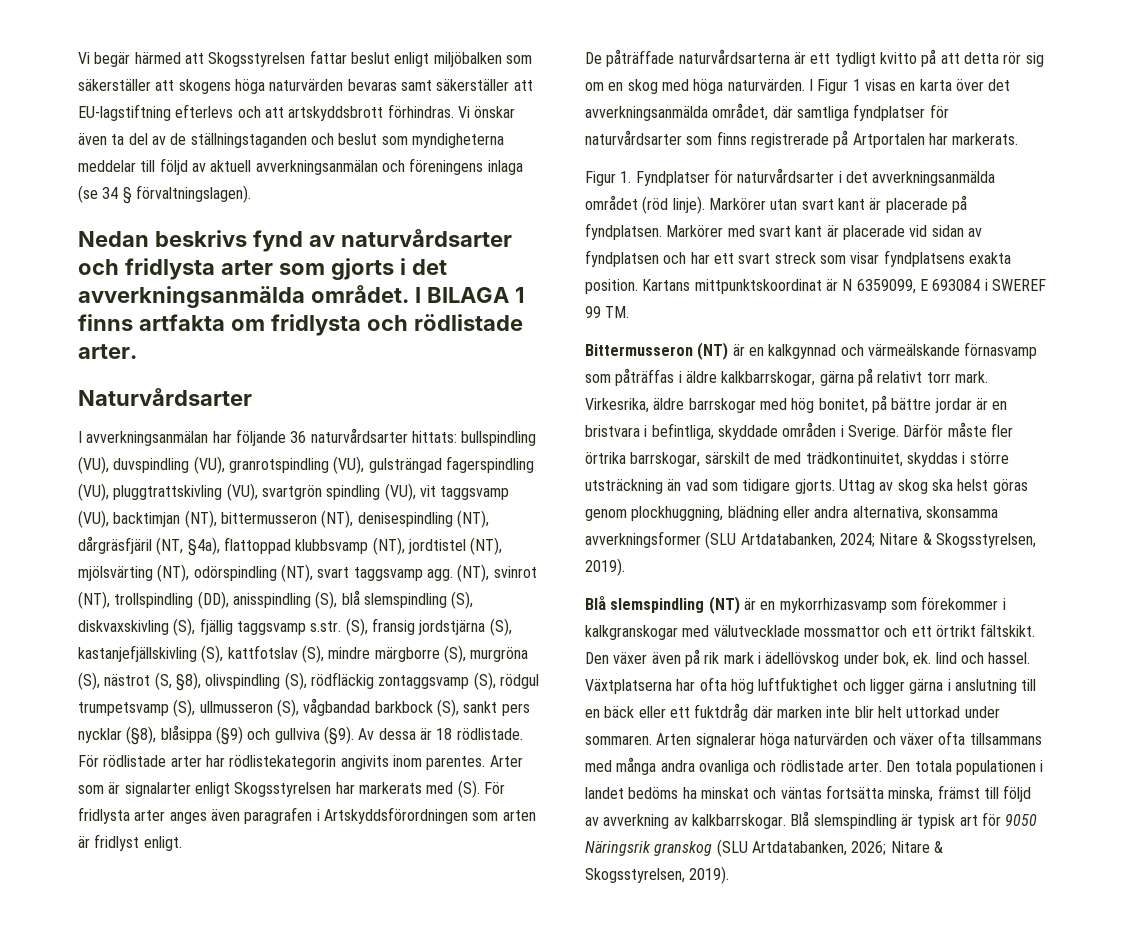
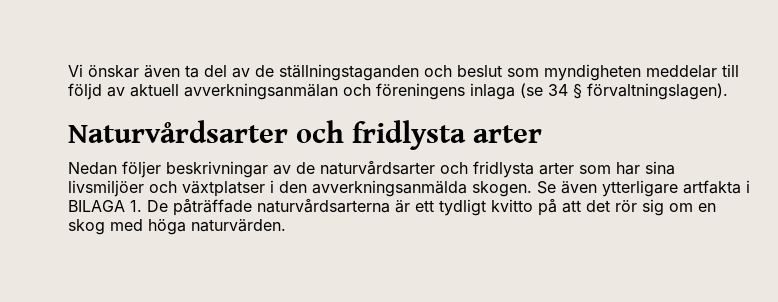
- Vi begär härmed att Skogsstyrelsen fattar beslut enligt miljöbalken som säkerställer att skogens höga naturvärden bevaras samt säkerställer att EU-lagstiftning efterlevs och att artskyddsbrott förhindras. Vi önskar även ta del av de ställningstaganden och beslut som myndigheterna meddelar till följd av aktuell avverkningsanmälan och föreningens inlaga (se 34 § förvaltningslagen).
+ Vi önskar även ta del av de ställningstaganden och beslut som myndigheten meddelar till följd av aktuell avverkningsanmälan och föreningens inlaga (se 34 § förvaltningslagen).
- Nedan beskrivs fynd av naturvårdsarter och fridlysta arter som gjorts i det avverkningsanmälda området. I BILAGA 1 finns artfakta om fridlysta och rödlistade arter.
- Naturvårdsarter
- I avverkningsanmälan har följande 36 naturvårdsarter hittats: bullspindling (VU), duvspindling (VU), granrotspindling (VU), gulsträngad fagerspindling (VU), pluggtrattskivling (VU), svartgrön spindling (VU), vit taggsvamp (VU), backtimjan (NT), bittermusseron (NT), denisespindling (NT), dårgräsfjäril (NT, §4a), flattoppad klubbsvamp (NT), jordtistel (NT), mjölsvärting (NT), odörspindling (NT), svart taggsvamp agg. (NT), svinrot (NT), trollspindling (DD), anisspindling (S), blå slemspindling (S), diskvaxskivling (S), fjällig taggsvamp s.str. (S), fransig jordstjärna (S), kastanjefjällskivling (S), kattfotslav (S), mindre märgborre (S), murgröna (S), nästrot (S, §8), olivspindling (S), rödfläckig zontaggsvamp (S), rödgul trumpetsvamp (S), ullmusseron (S), vågbandad barkbock (S), sankt pers nycklar (§8), blåsippa (§9) och gullviva (§9). Av dessa är 18 rödlistade. För rödlistade arter har rödlistekategorin angivits inom parentes. Arter som är signalarter enligt Skogsstyrelsen har markerats med (S). För fridlysta arter anges även paragrafen i Artskyddsförordningen som arten är fridlyst enligt.
- De påträffade naturvårdsarterna är ett tydligt kvitto på att detta rör sig om en skog med höga naturvärden. I Figur 1 visas en karta över det avverkningsanmälda området, där samtliga fyndplatser för naturvårdsarter som finns registrerade på Artportalen har markerats.
- Figur 1. Fyndplatser för naturvårdsarter i det avverkningsanmälda området (röd linje). Markörer utan svart kant är placerade på fyndplatsen. Markörer med svart kant är placerade vid sidan av fyndplatsen och har ett svart streck som visar fyndplatsens exakta position. Kartans mittpunktskoordinat är N 6359099, E 693084 i SWEREF 99 TM.
- Bittermusseron (NT) är en kalkgynnad och värmeälskande förnasvamp som påträffas i äldre kalkbarrskogar, gärna på relativt torr mark. Virkesrika, äldre barrskogar med hög bonitet, på bättre jordar är en bristvara i befintliga, skyddade områden i Sverige. Därför måste fler örtrika barrskogar, särskilt de med trädkontinuitet, skyddas i större utsträckning än vad som tidigare gjorts. Uttag av skog ska helst göras genom plockhuggning, blädning eller andra alternativa, skonsamma avverkningsformer (SLU Artdatabanken, 2024; Nitare & Skogsstyrelsen, 2019).
- Blå slemspindling (NT) är en mykorrhizasvamp som förekommer i kalkgranskogar med välutvecklade mossmattor och ett örtrikt fältskikt. Den växer även på rik mark i ädellövskog under bok, ek. lind och hassel. Växtplatserna har ofta hög luftfuktighet och ligger gärna i anslutning till en bäck eller ett fuktdråg där marken inte blir helt uttorkad under sommaren. Arten signalerar höga naturvärden och växer ofta tillsammans med många andra ovanliga och rödlistade arter. Den totala populationen i landet bedöms ha minskat och väntas fortsätta minska, främst till följd av avverkning av kalkbarrskogar. Blå slemspindling är typisk art för 9050 Näringsrik granskog (SLU Artdatabanken, 2026; Nitare & Skogsstyrelsen, 2019).
+ Naturvårdsarter och fridlysta arter
+ Nedan följer beskrivningar av de naturvårdsarter och fridlysta arter som har sina livsmiljöer och växtplatser i den avverkningsanmälda skogen. Se även ytterligare artfakta i BILAGA 1. De påträffade naturvårdsarterna är ett tydligt kvitto på att det rör sig om en skog med höga naturvärden.

